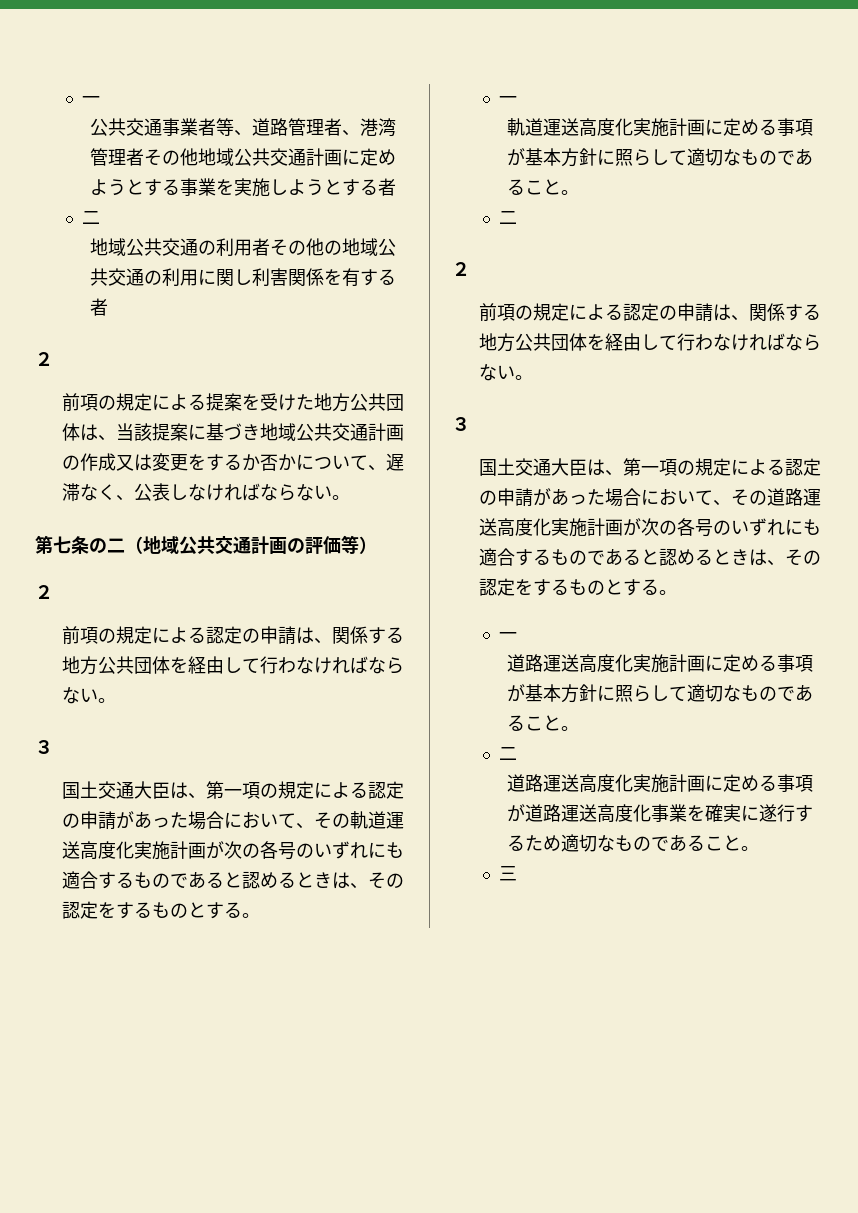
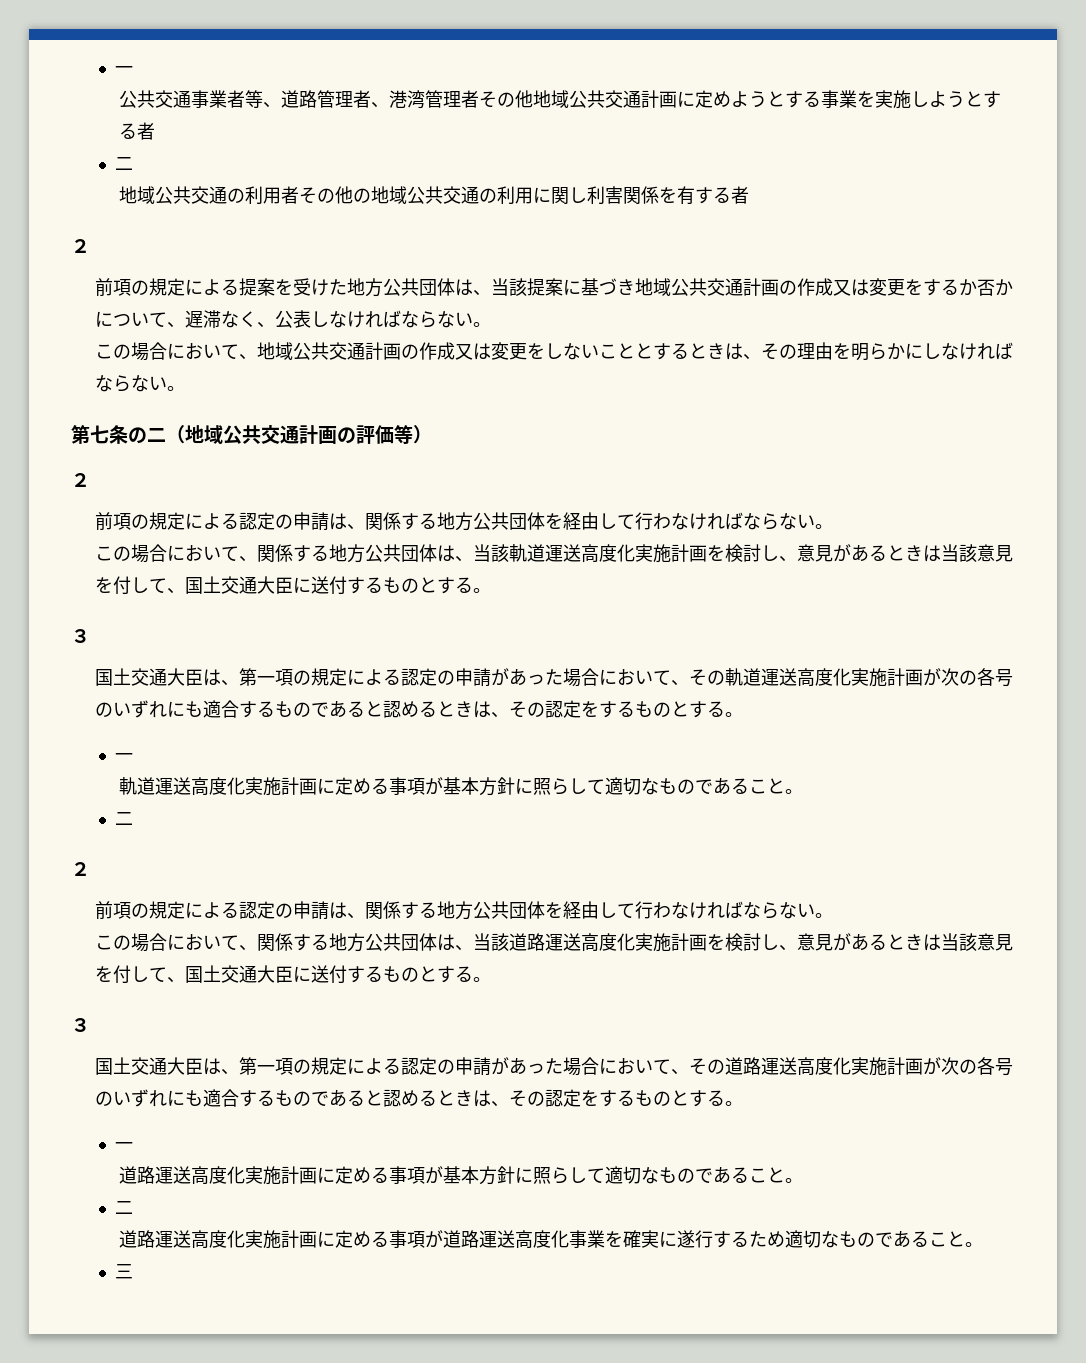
+ この場合において、地域公共交通計画の作成又は変更をしないこととするときは、その理由を明らかにしなければならない。
+ この場合において、関係する地方公共団体は、当該軌道運送高度化実施計画を検討し、意見があるときは当該意見を付して、国土交通大臣に送付するものとする。
+ この場合において、関係する地方公共団体は、当該道路運送高度化実施計画を検討し、意見があるときは当該意見を付して、国土交通大臣に送付するものとする。

